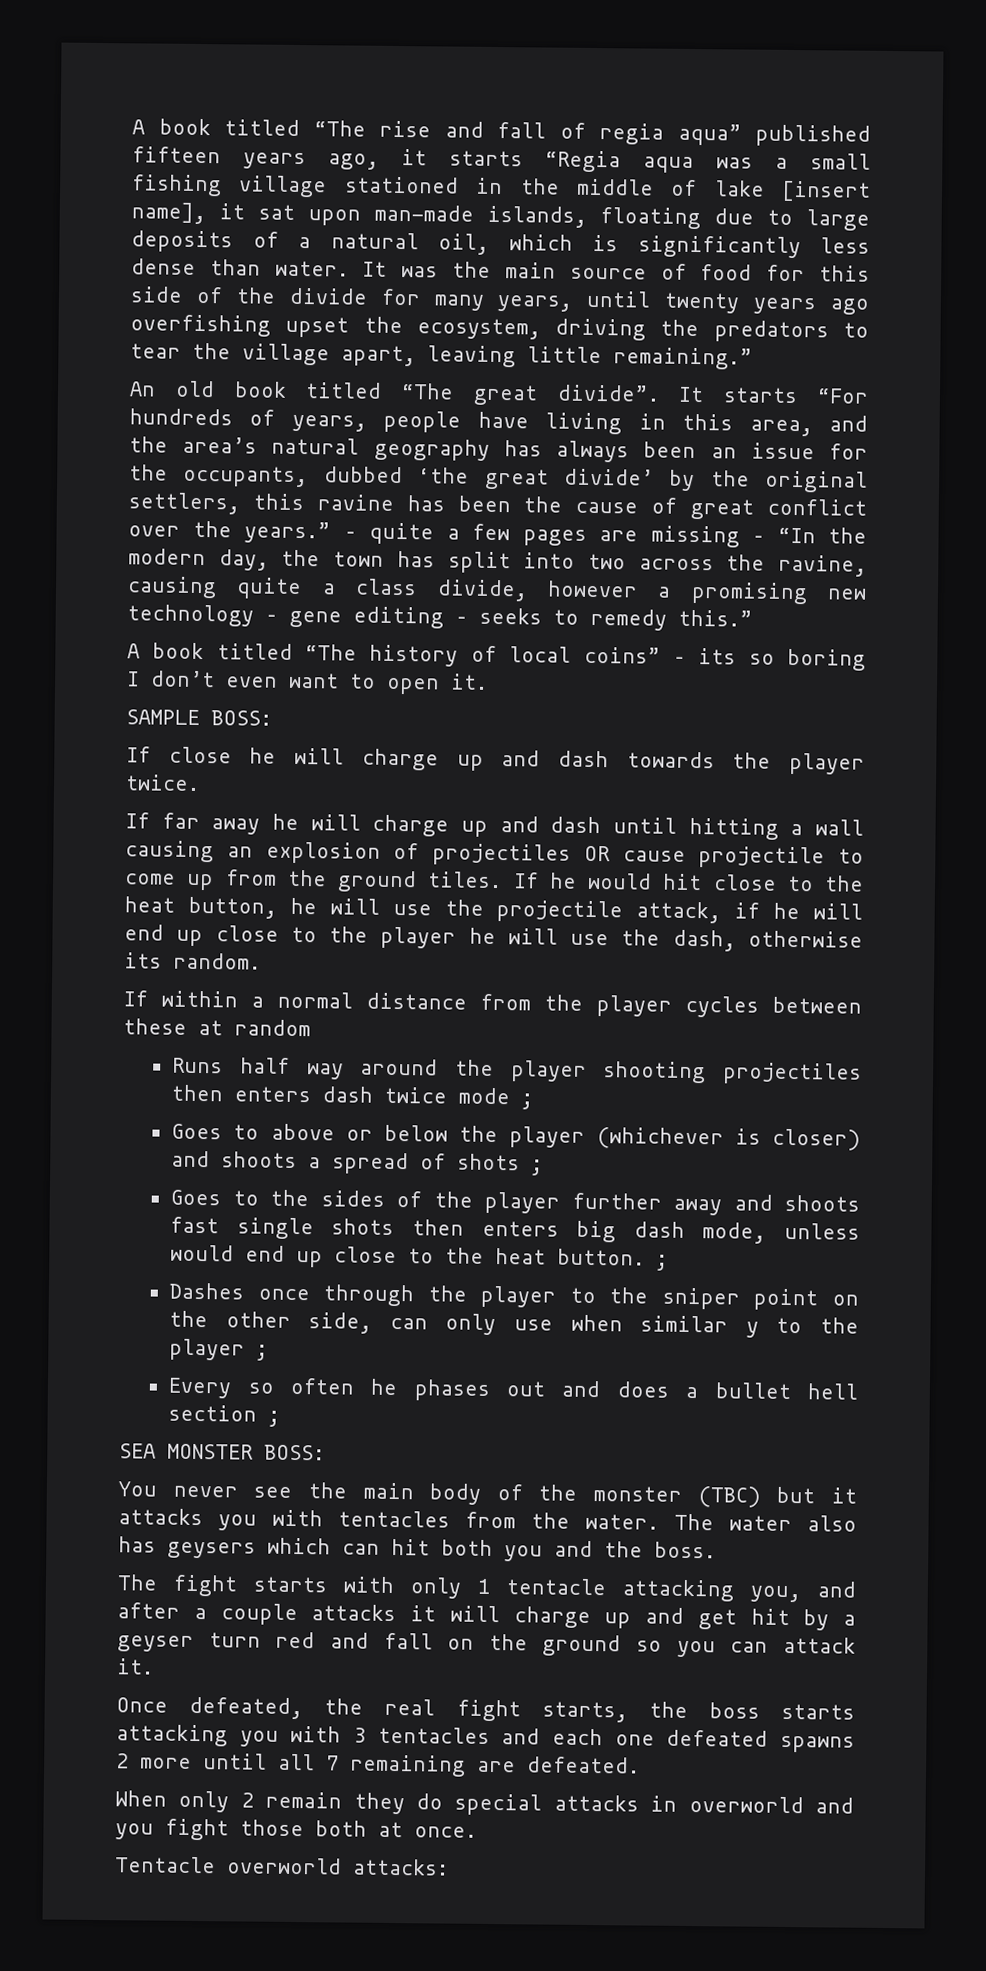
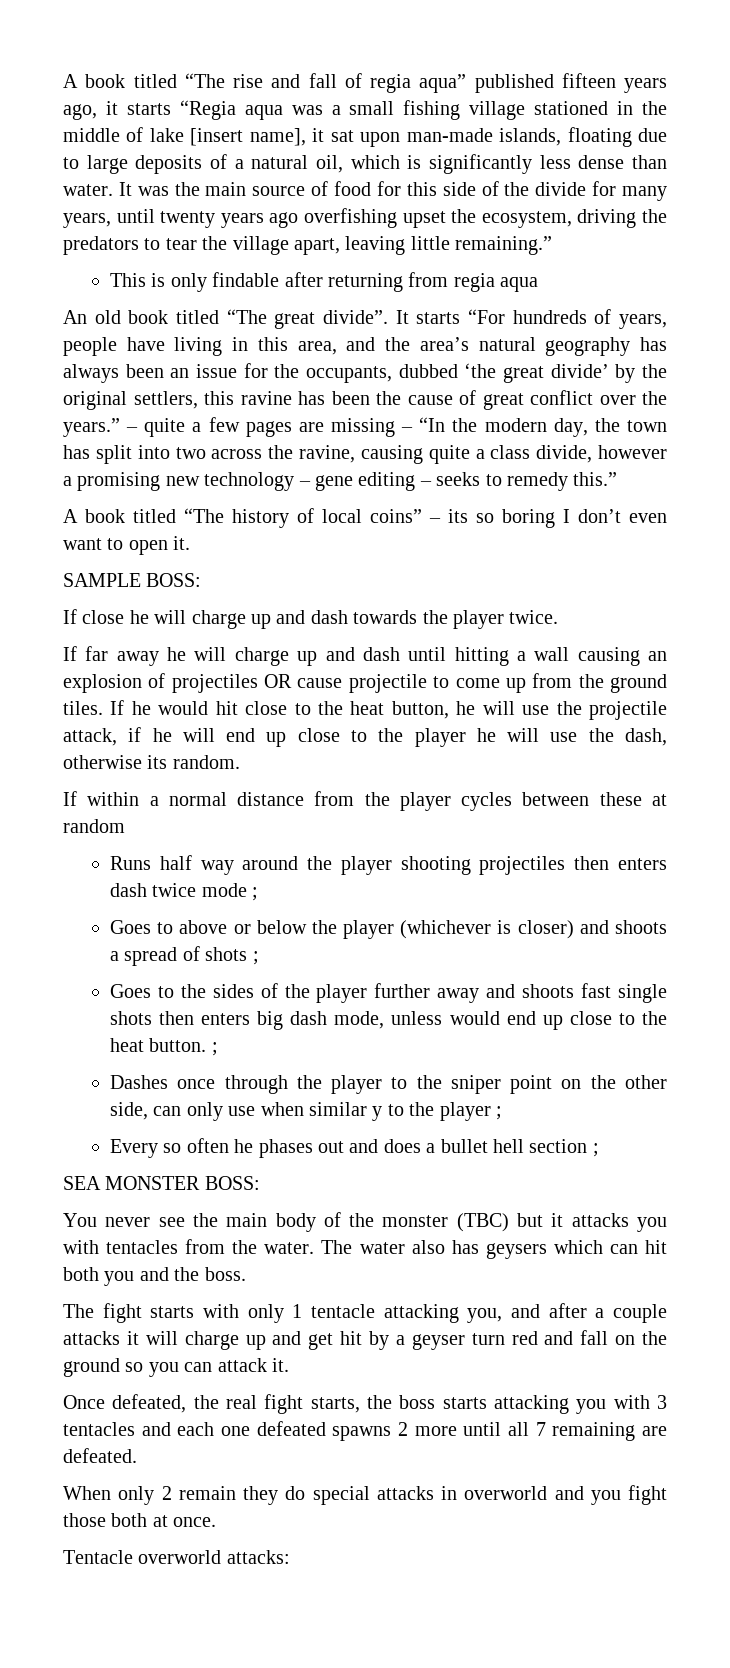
+ This is only findable after returning from regia aqua

